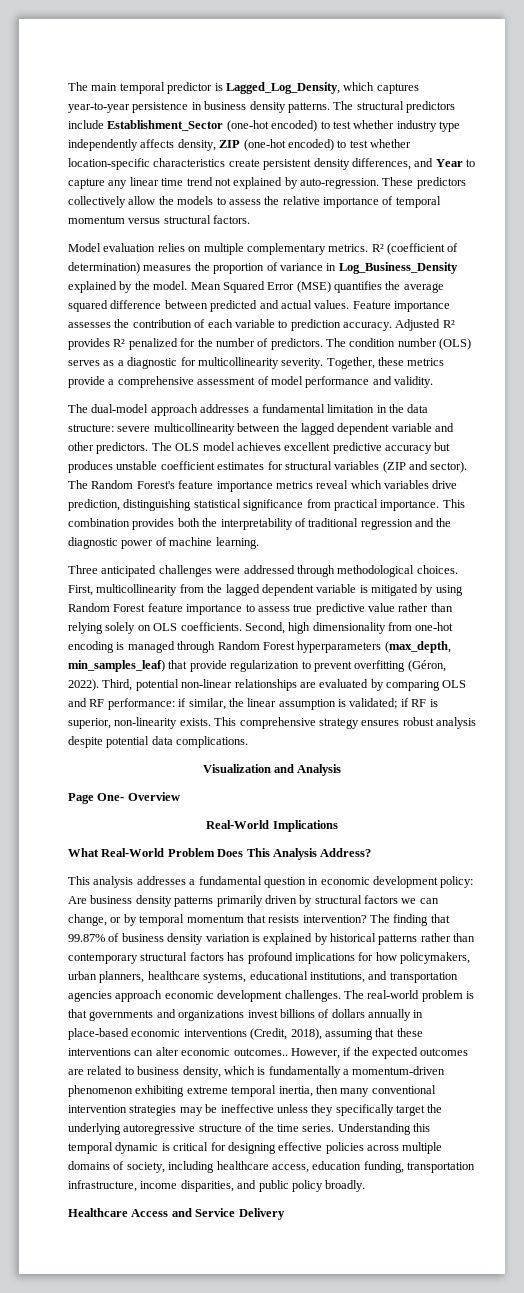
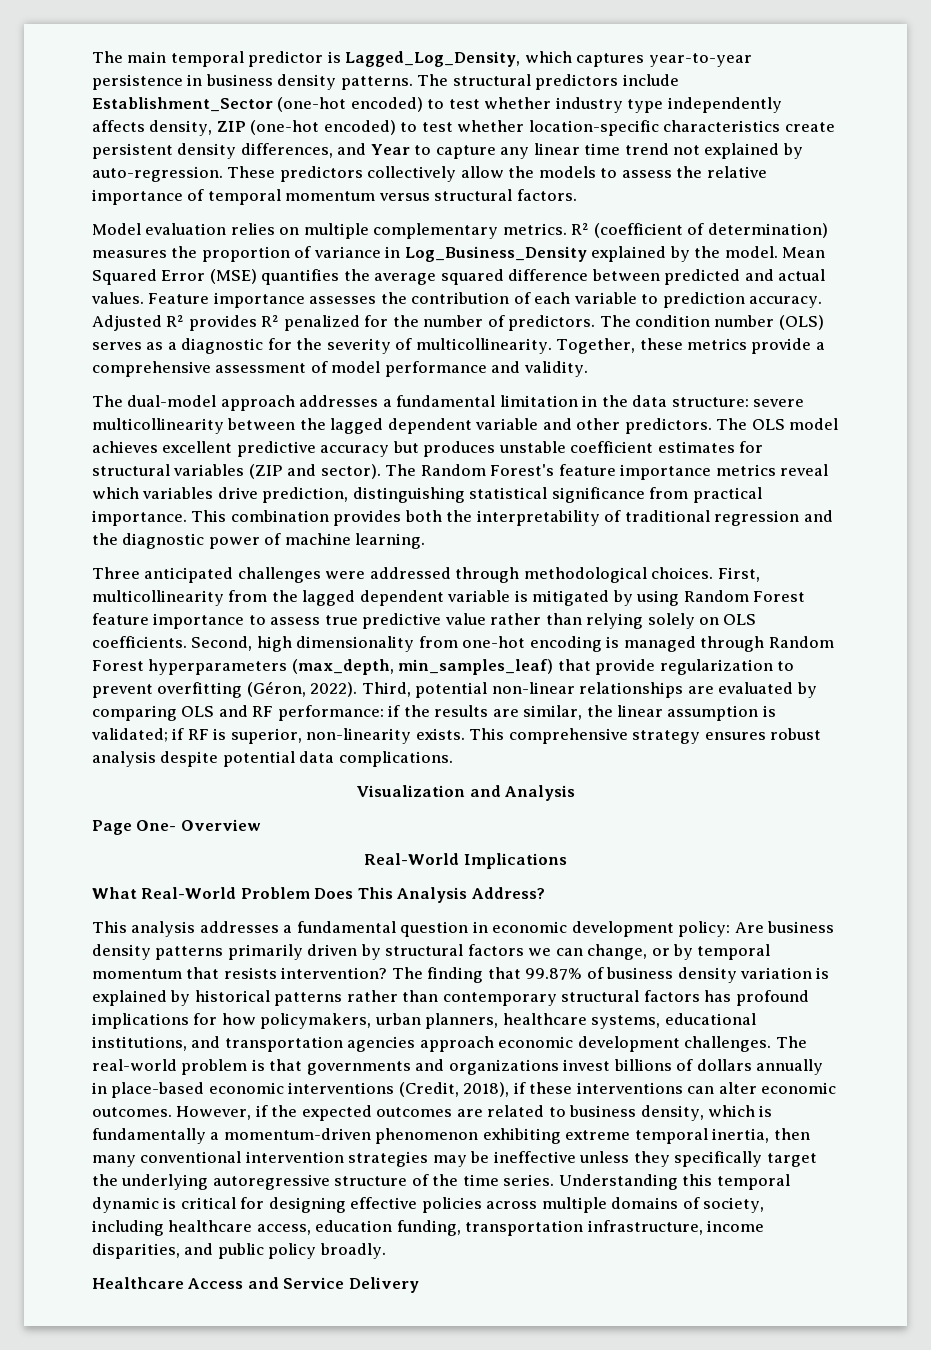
- The condition number (OLS) serves as a diagnostic for multicollinearity severity.
+ The condition number (OLS) serves as a diagnostic for the severity of multicollinearity.
- Third, potential non-linear relationships are evaluated by comparing OLS and RF performance: if similar, the linear assumption is validated; if RF is superior, non-linearity exists.
+ Third, potential non-linear relationships are evaluated by comparing OLS and RF performance: if the results are similar, the linear assumption is validated; if RF is superior, non-linearity exists.
- The real-world problem is that governments and organizations invest billions of dollars annually in place-based economic interventions (Credit, 2018), assuming that these interventions can alter economic outcomes..
+ The real-world problem is that governments and organizations invest billions of dollars annually in place-based economic interventions (Credit, 2018), if these interventions can alter economic outcomes.

